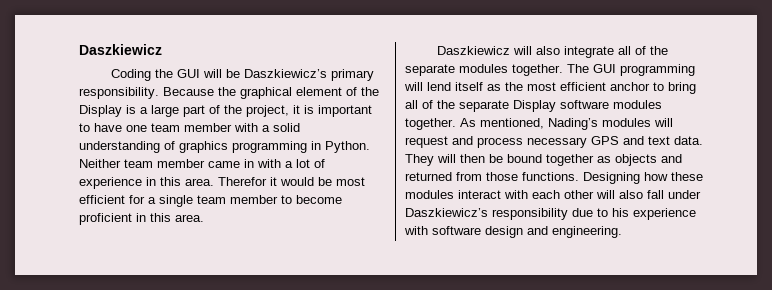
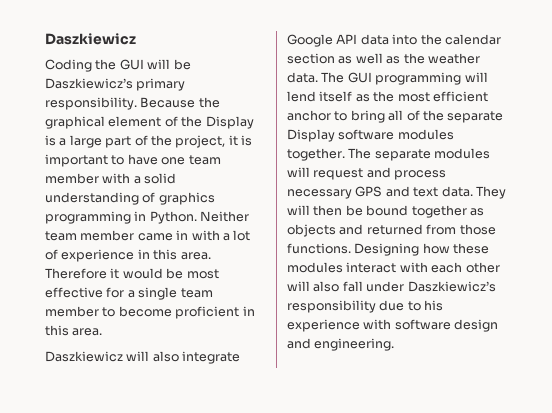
- Therefor it would be most efficient for a single team member to become proficient in this area.
+ Therefore it would be most effective for a single team member to become proficient in this area.
- Daszkiewicz will also integrate all of the separate modules together.
+ Daszkiewicz will also integrate Google API data into the calendar section as well as the weather data.
- As mentioned, Nading’s modules will request and process necessary GPS and text data.
+ The separate modules will request and process necessary GPS and text data.

